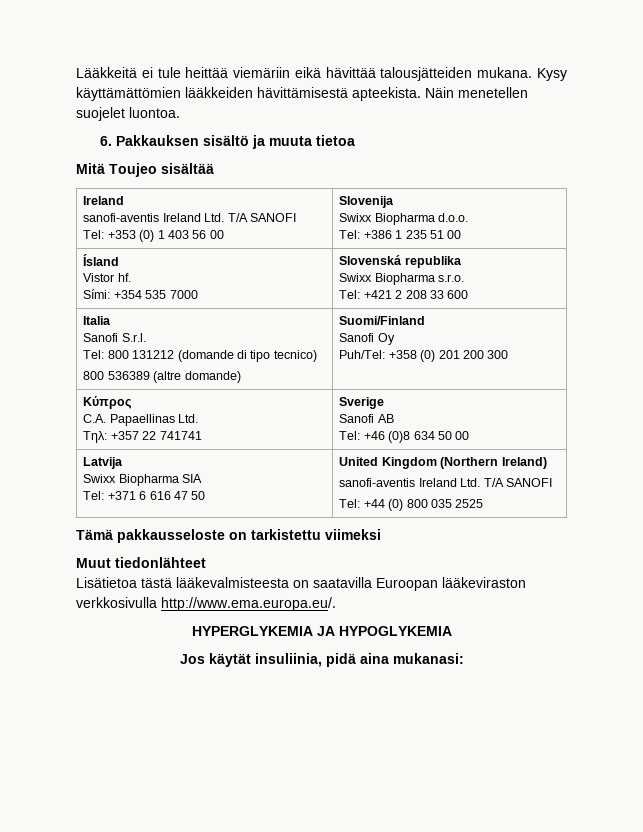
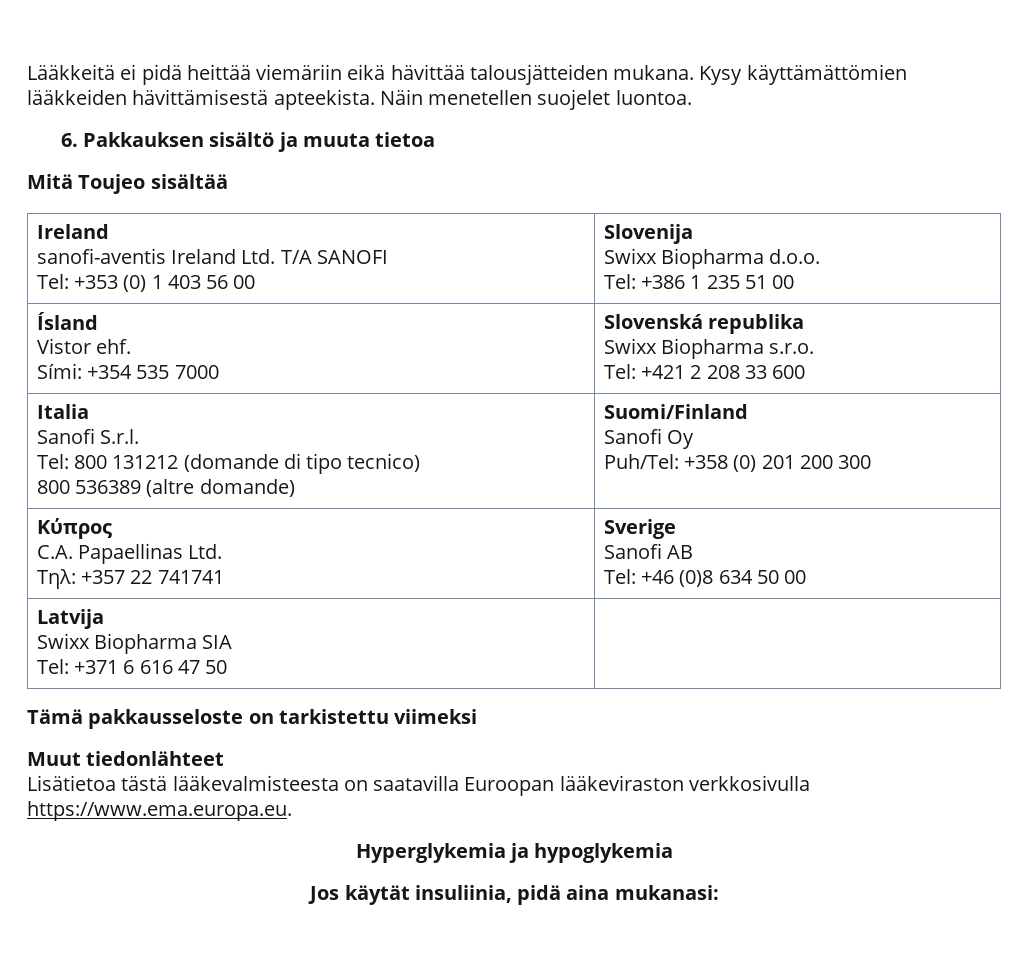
- Lääkkeitä ei tule heittää viemäriin eikä hävittää talousjätteiden mukana.
+ Lääkkeitä ei pidä heittää viemäriin eikä hävittää talousjätteiden mukana.
  Ísland
- Vistor hf.
+ Vistor ehf.
  Latvija
  Swixx Biopharma SIA
- Tel: +371 6 616 47 50 | United Kingdom (Northern Ireland)
- sanofi-aventis Ireland Ltd. T/A SANOFI
- Tel: +44 (0) 800 035 2525
+ Tel: +371 6 616 47 50 |
- Lisätietoa tästä lääkevalmisteesta on saatavilla Euroopan lääkeviraston verkkosivulla http://www.ema.europa.eu/.
- HYPERGLYKEMIA JA HYPOGLYKEMIA
+ Lisätietoa tästä lääkevalmisteesta on saatavilla Euroopan lääkeviraston verkkosivulla https://www.ema.europa.eu.
+ Hyperglykemia ja hypoglykemia

